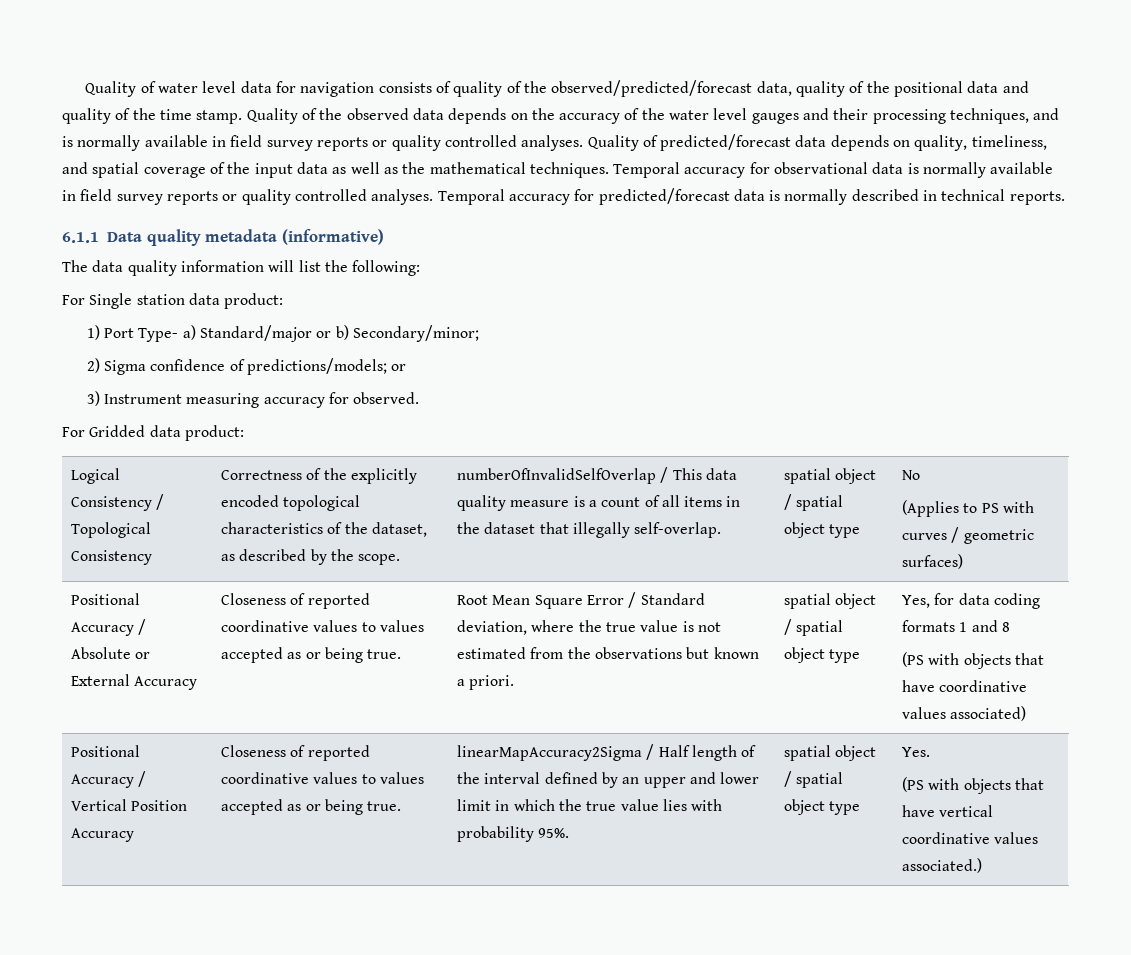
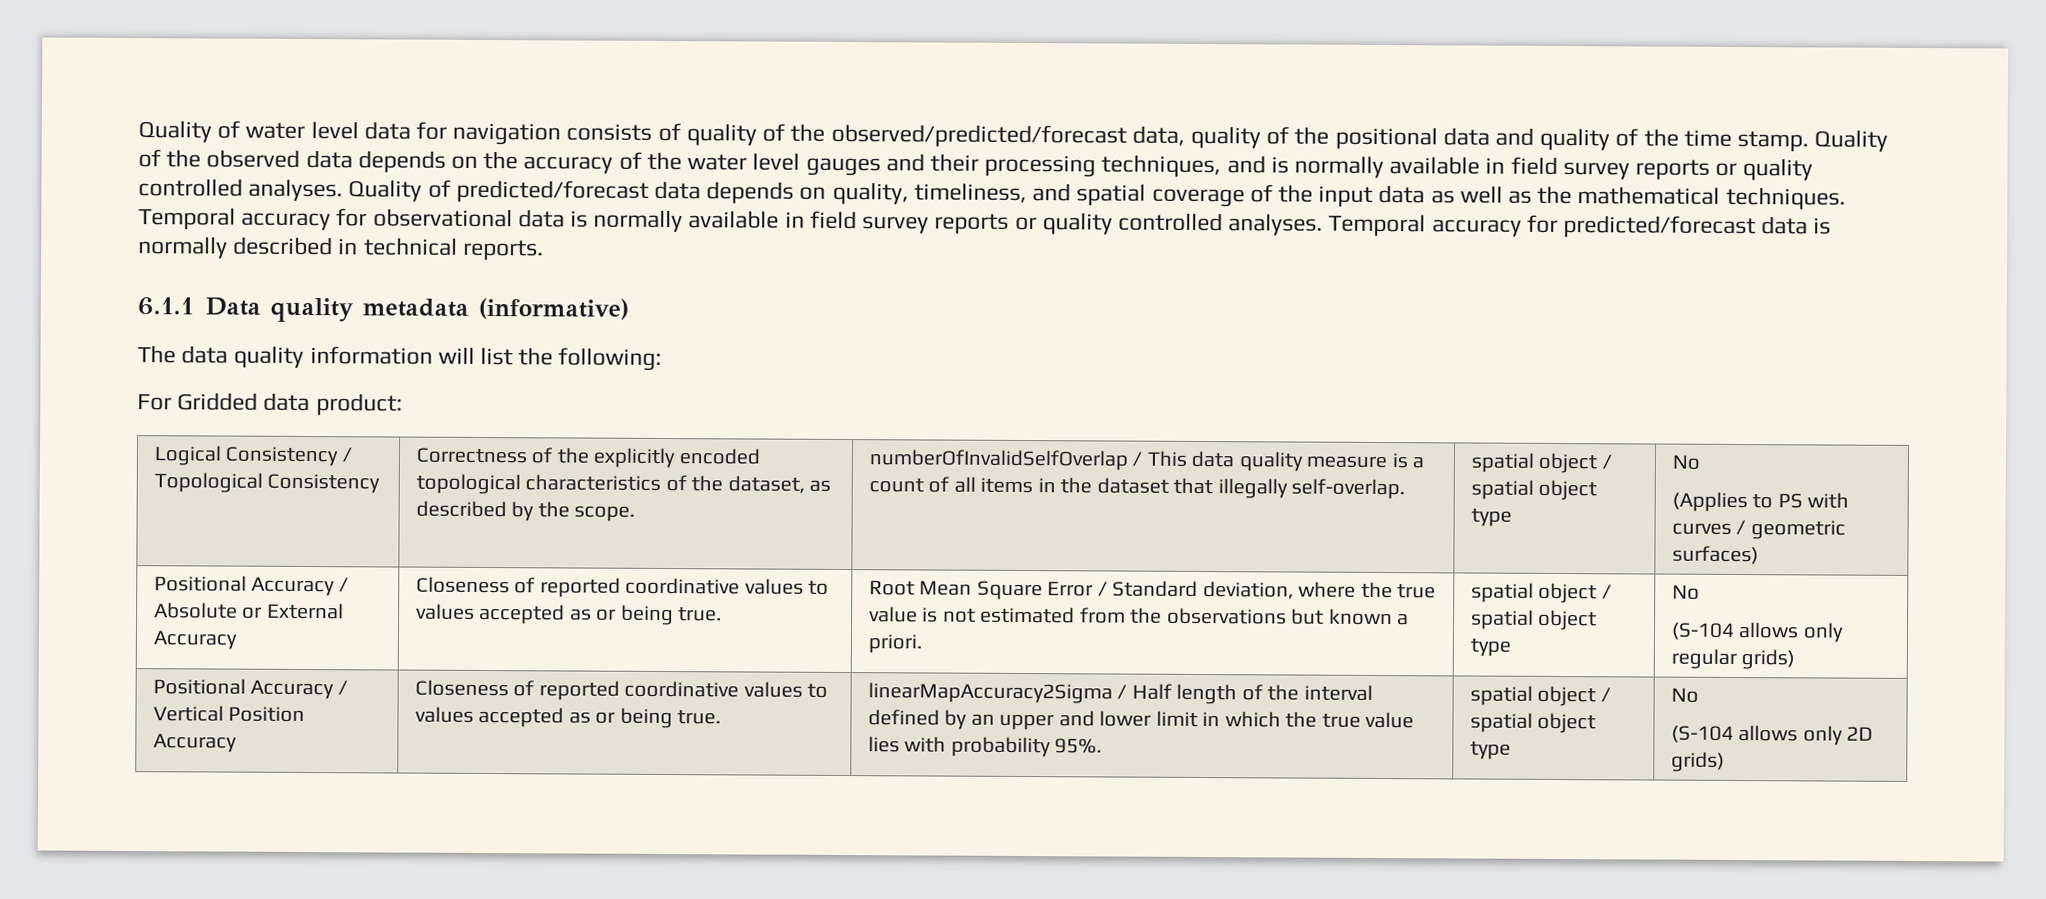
- For Single station data product:
- 1) Port Type- a) Standard/major or b) Secondary/minor;
- 2) Sigma confidence of predictions/models; or
- 3) Instrument measuring accuracy for observed.
- Root Mean Square Error / Standard deviation, where the true value is not estimated from the observations but known a priori. | spatial object / spatial object type | Yes, for data coding formats 1 and 8
- (PS with objects that have coordinative values associated)
+ Root Mean Square Error / Standard deviation, where the true value is not estimated from the observations but known a priori. | spatial object / spatial object type | No
+ (S-104 allows only regular grids)
- linearMapAccuracy2Sigma / Half length of the interval defined by an upper and lower limit in which the true value lies with probability 95%. | spatial object / spatial object type | Yes.
- (PS with objects that have vertical coordinative values associated.)
+ linearMapAccuracy2Sigma / Half length of the interval defined by an upper and lower limit in which the true value lies with probability 95%. | spatial object / spatial object type | No
+ (S-104 allows only 2D grids)

